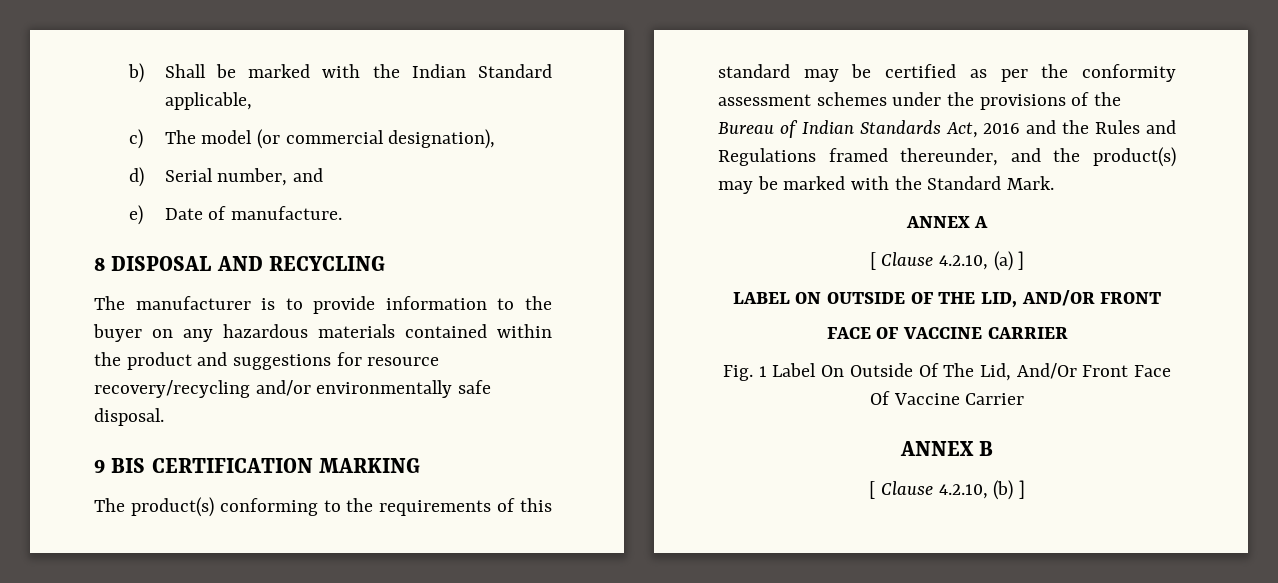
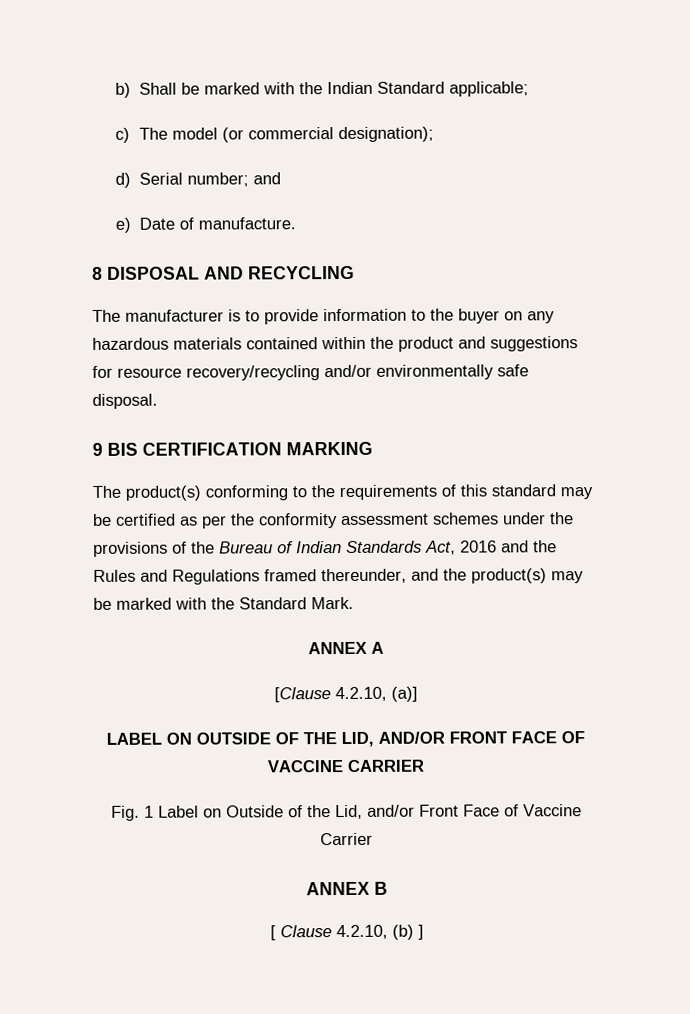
- b) Shall be marked with the Indian Standard applicable,
+ b) Shall be marked with the Indian Standard applicable;
- c) The model (or commercial designation),
+ c) The model (or commercial designation);
- d) Serial number, and
+ d) Serial number; and
- [ Clause 4.2.10, (a) ]
+ [Clause 4.2.10, (a)]
- LABEL ON OUTSIDE OF THE LID, AND/OR FRONT
- FACE OF VACCINE CARRIER
+ LABEL ON OUTSIDE OF THE LID, AND/OR FRONT FACE OF VACCINE CARRIER
- Fig. 1 Label On Outside Of The Lid, And/Or Front Face Of Vaccine Carrier
+ Fig. 1 Label on Outside of the Lid, and/or Front Face of Vaccine Carrier

